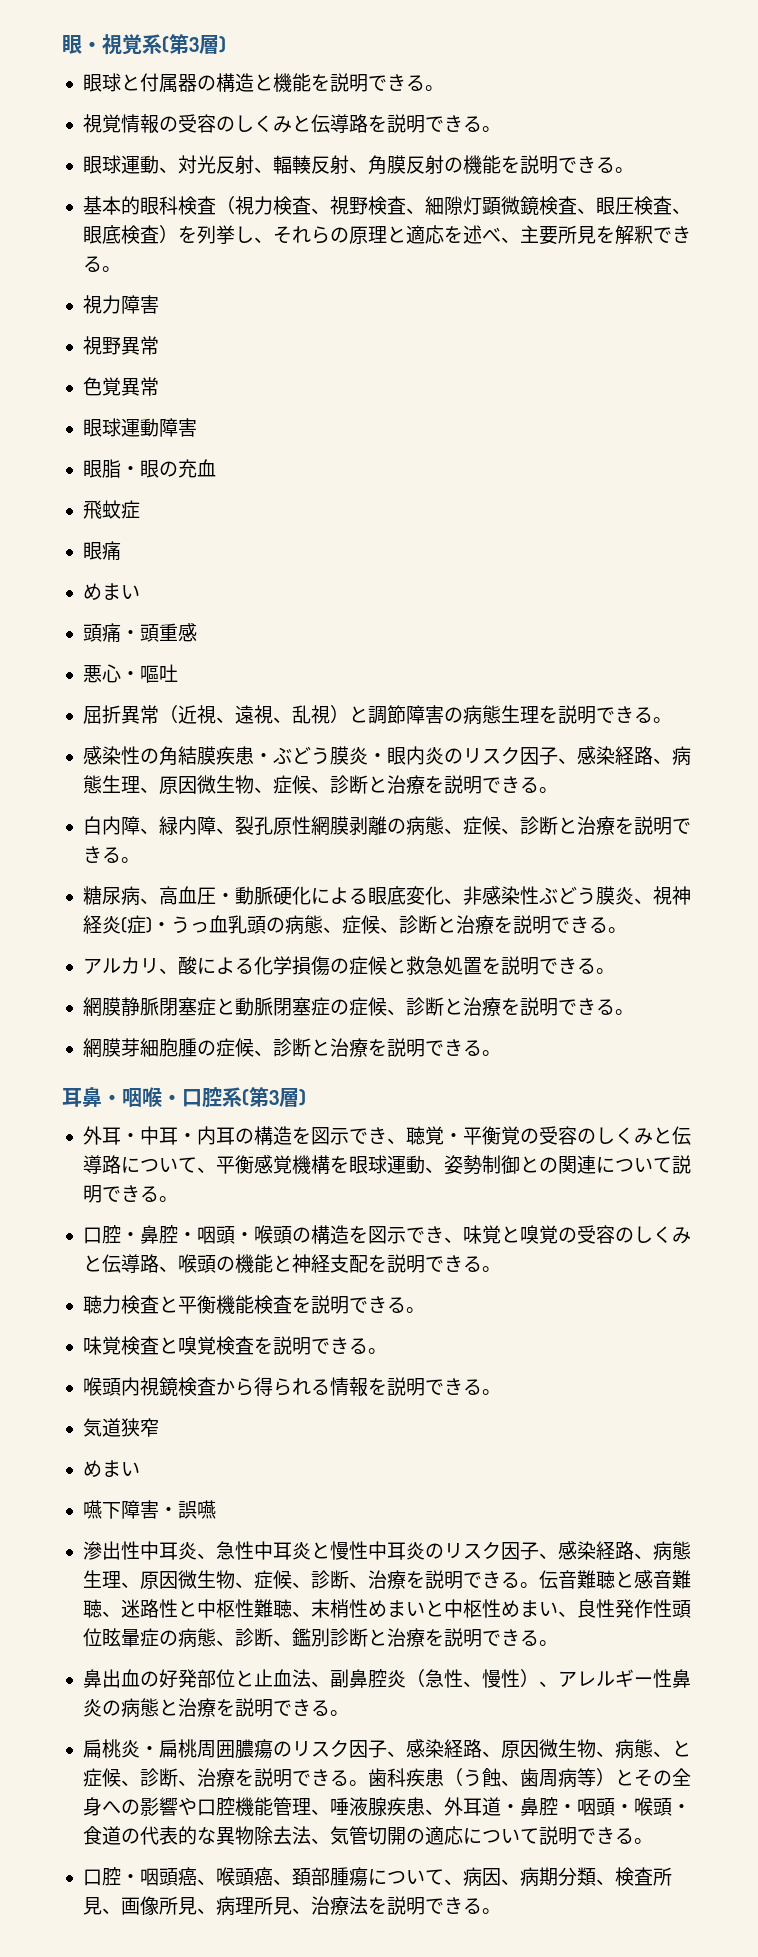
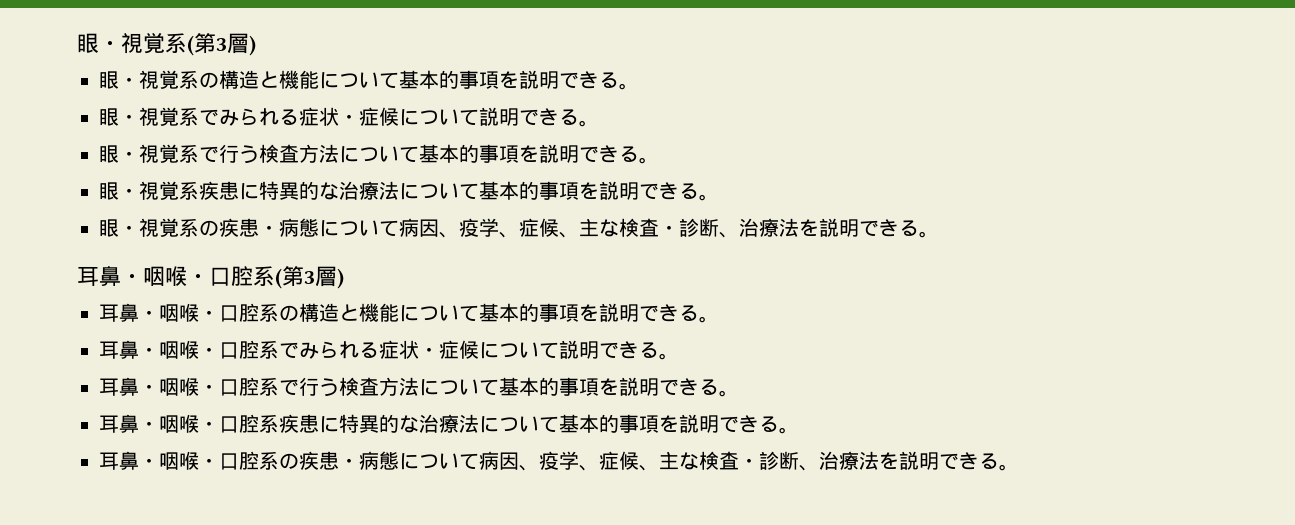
- 眼球と付属器の構造と機能を説明できる。
- 視覚情報の受容のしくみと伝導路を説明できる。
- 眼球運動、対光反射、輻輳反射、角膜反射の機能を説明できる。
- 基本的眼科検査（視力検査、視野検査、細隙灯顕微鏡検査、眼圧検査、眼底検査）を列挙し、それらの原理と適応を述べ、主要所見を解釈できる。
- 視力障害
- 視野異常
- 色覚異常
- 眼球運動障害
- 眼脂・眼の充血
- 飛蚊症
- 眼痛
- めまい
- 頭痛・頭重感
- 悪心・嘔吐
- 屈折異常（近視、遠視、乱視）と調節障害の病態生理を説明できる。
- 感染性の角結膜疾患・ぶどう膜炎・眼内炎のリスク因子、感染経路、病態生理、原因微生物、症候、診断と治療を説明できる。
- 白内障、緑内障、裂孔原性網膜剥離の病態、症候、診断と治療を説明できる。
- 糖尿病、高血圧・動脈硬化による眼底変化、非感染性ぶどう膜炎、視神経炎(症)・うっ血乳頭の病態、症候、診断と治療を説明できる。
- アルカリ、酸による化学損傷の症候と救急処置を説明できる。
- 網膜静脈閉塞症と動脈閉塞症の症候、診断と治療を説明できる。
- 網膜芽細胞腫の症候、診断と治療を説明できる。
+ 眼・視覚系の構造と機能について基本的事項を説明できる。
+ 眼・視覚系でみられる症状・症候について説明できる。
+ 眼・視覚系で行う検査方法について基本的事項を説明できる。
+ 眼・視覚系疾患に特異的な治療法について基本的事項を説明できる。
+ 眼・視覚系の疾患・病態について病因、疫学、症候、主な検査・診断、治療法を説明できる。
- 外耳・中耳・内耳の構造を図示でき、聴覚・平衡覚の受容のしくみと伝導路について、平衡感覚機構を眼球運動、姿勢制御との関連について説明できる。
- 口腔・鼻腔・咽頭・喉頭の構造を図示でき、味覚と嗅覚の受容のしくみと伝導路、喉頭の機能と神経支配を説明できる。
- 聴力検査と平衡機能検査を説明できる。
- 味覚検査と嗅覚検査を説明できる。
- 喉頭内視鏡検査から得られる情報を説明できる。
- 気道狭窄
- めまい
- 嚥下障害・誤嚥
- 滲出性中耳炎、急性中耳炎と慢性中耳炎のリスク因子、感染経路、病態生理、原因微生物、症候、診断、治療を説明できる。伝音難聴と感音難聴、迷路性と中枢性難聴、末梢性めまいと中枢性めまい、良性発作性頭位眩暈症の病態、診断、鑑別診断と治療を説明できる。
- 鼻出血の好発部位と止血法、副鼻腔炎（急性、慢性）、アレルギー性鼻炎の病態と治療を説明できる。
- 扁桃炎・扁桃周囲膿瘍のリスク因子、感染経路、原因微生物、病態、と症候、診断、治療を説明できる。歯科疾患（う蝕、歯周病等）とその全身への影響や口腔機能管理、唾液腺疾患、外耳道・鼻腔・咽頭・喉頭・食道の代表的な異物除去法、気管切開の適応について説明できる。
- 口腔・咽頭癌、喉頭癌、頚部腫瘍について、病因、病期分類、検査所見、画像所見、病理所見、治療法を説明できる。
+ 耳鼻・咽喉・口腔系の構造と機能について基本的事項を説明できる。
+ 耳鼻・咽喉・口腔系でみられる症状・症候について説明できる。
+ 耳鼻・咽喉・口腔系で行う検査方法について基本的事項を説明できる。
+ 耳鼻・咽喉・口腔系疾患に特異的な治療法について基本的事項を説明できる。
+ 耳鼻・咽喉・口腔系の疾患・病態について病因、疫学、症候、主な検査・診断、治療法を説明できる。

